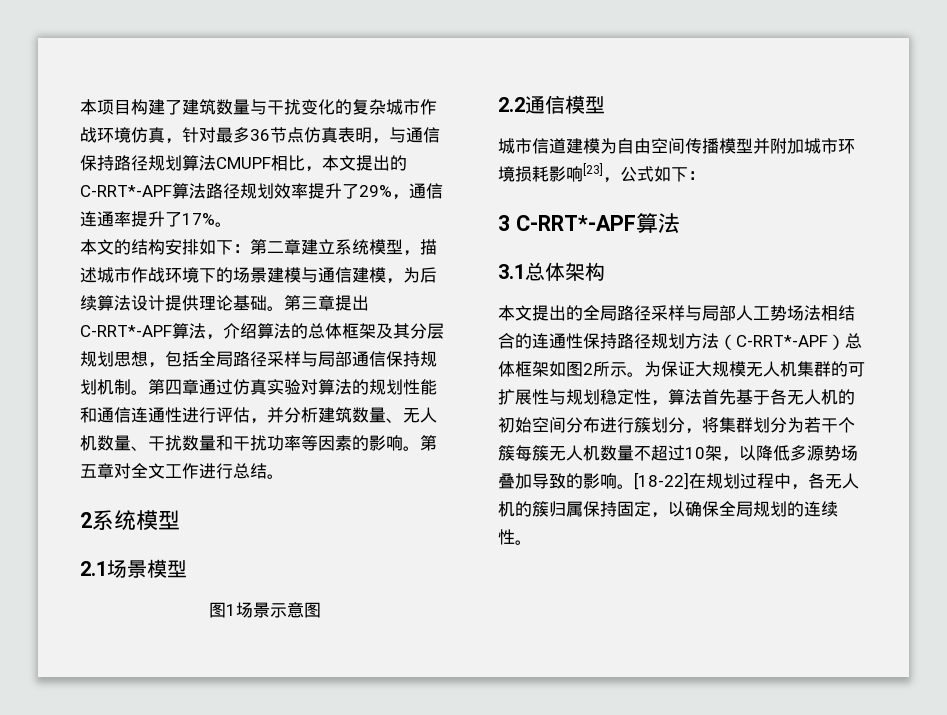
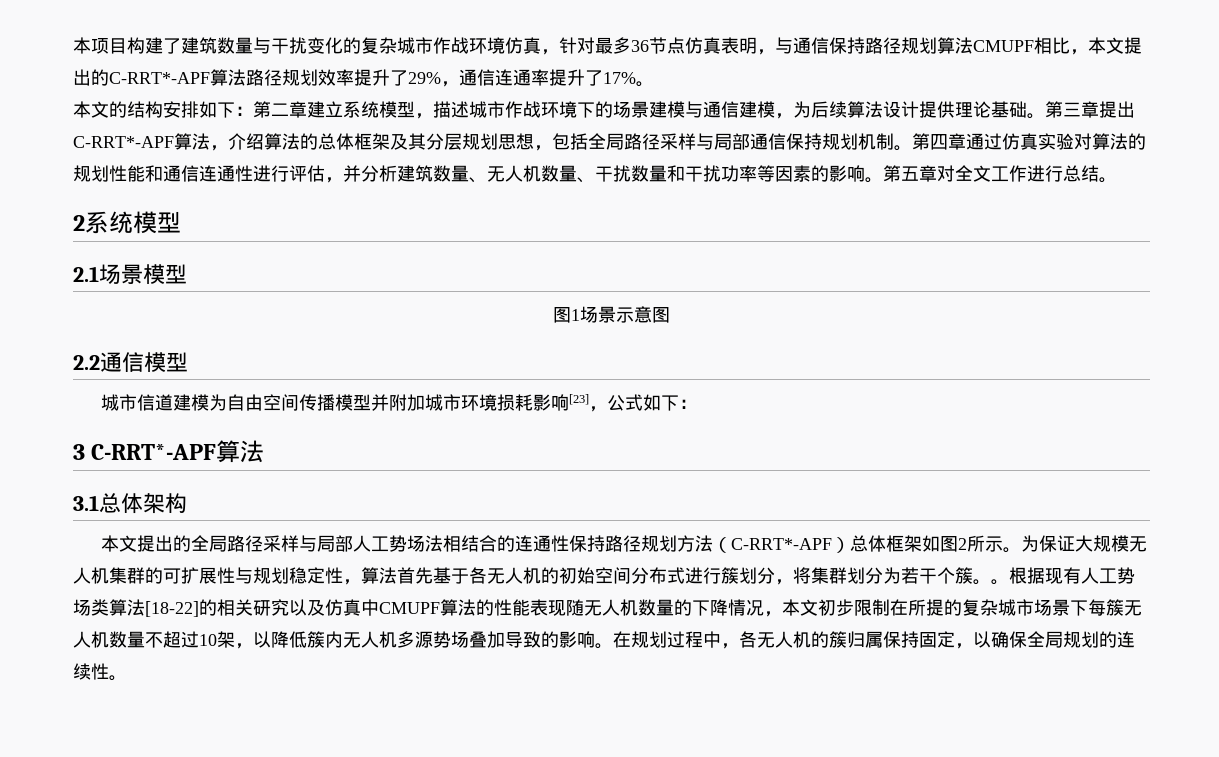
- 为保证大规模无人机集群的可扩展性与规划稳定性，算法首先基于各无人机的初始空间分布进行簇划分，将集群划分为若干个簇每簇无人机数量不超过10架，以降低多源势场叠加导致的影响。
+ 为保证大规模无人机集群的可扩展性与规划稳定性，算法首先基于各无人机的初始空间分布式进行簇划分，将集群划分为若干个簇。。根据现有人工势场类算法[18-22]的相关研究以及仿真中CMUPF算法的性能表现随无人机数量的下降情况，本文初步限制在所提的复杂城市场景下每簇无人机数量不超过10架，以降低簇内无人机多源势场叠加导致的影响。
- [18-22]在规划过程中，各无人机的簇归属保持固定，以确保全局规划的连续性。
+ 在规划过程中，各无人机的簇归属保持固定，以确保全局规划的连续性。

